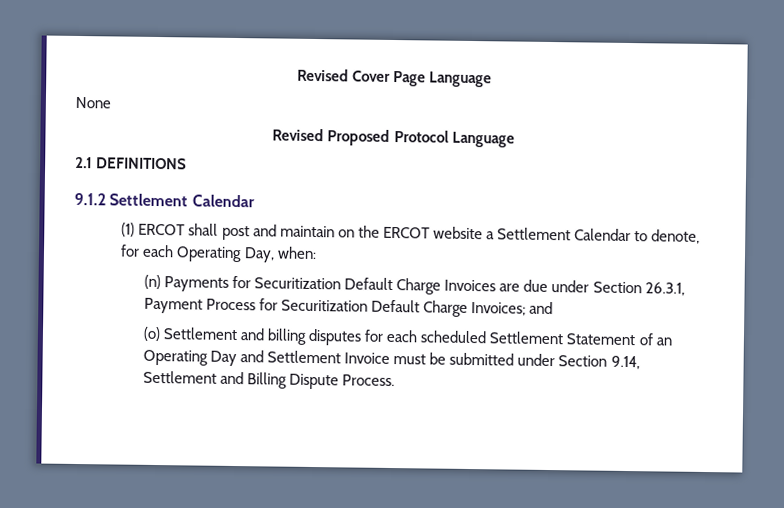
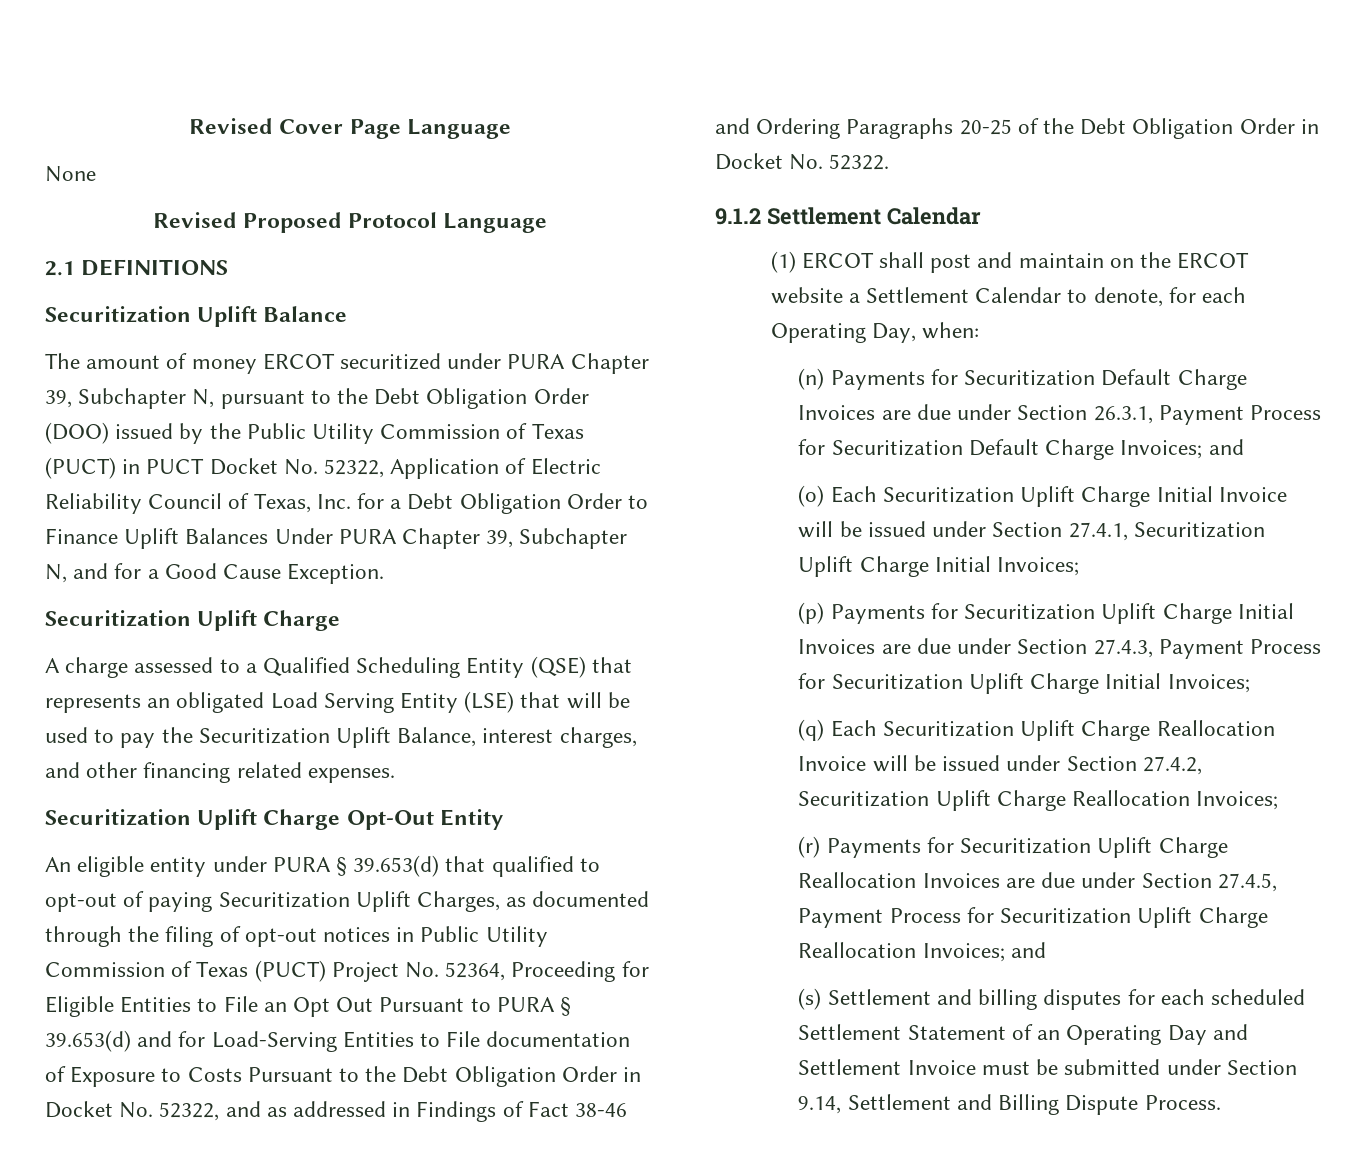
+ Securitization Uplift Balance
+ The amount of money ERCOT securitized under PURA Chapter 39, Subchapter N, pursuant to the Debt Obligation Order (DOO) issued by the Public Utility Commission of Texas (PUCT) in PUCT Docket No. 52322, Application of Electric Reliability Council of Texas, Inc. for a Debt Obligation Order to Finance Uplift Balances Under PURA Chapter 39, Subchapter N, and for a Good Cause Exception.
+ Securitization Uplift Charge
+ A charge assessed to a Qualified Scheduling Entity (QSE) that represents an obligated Load Serving Entity (LSE) that will be used to pay the Securitization Uplift Balance, interest charges, and other financing related expenses.
+ Securitization Uplift Charge Opt-Out Entity
+ An eligible entity under PURA § 39.653(d) that qualified to opt-out of paying Securitization Uplift Charges, as documented through the filing of opt-out notices in Public Utility Commission of Texas (PUCT) Project No. 52364, Proceeding for Eligible Entities to File an Opt Out Pursuant to PURA § 39.653(d) and for Load-Serving Entities to File documentation of Exposure to Costs Pursuant to the Debt Obligation Order in Docket No. 52322, and as addressed in Findings of Fact 38-46 and Ordering Paragraphs 20-25 of the Debt Obligation Order in Docket No. 52322.
- (o) Settlement and billing disputes for each scheduled Settlement Statement of an Operating Day and Settlement Invoice must be submitted under Section 9.14, Settlement and Billing Dispute Process.
+ (o) Each Securitization Uplift Charge Initial Invoice will be issued under Section 27.4.1, Securitization Uplift Charge Initial Invoices;
+ (p) Payments for Securitization Uplift Charge Initial Invoices are due under Section 27.4.3, Payment Process for Securitization Uplift Charge Initial Invoices;
+ (q) Each Securitization Uplift Charge Reallocation Invoice will be issued under Section 27.4.2, Securitization Uplift Charge Reallocation Invoices;
+ (r) Payments for Securitization Uplift Charge Reallocation Invoices are due under Section 27.4.5, Payment Process for Securitization Uplift Charge Reallocation Invoices; and
+ (s) Settlement and billing disputes for each scheduled Settlement Statement of an Operating Day and Settlement Invoice must be submitted under Section 9.14, Settlement and Billing Dispute Process.

